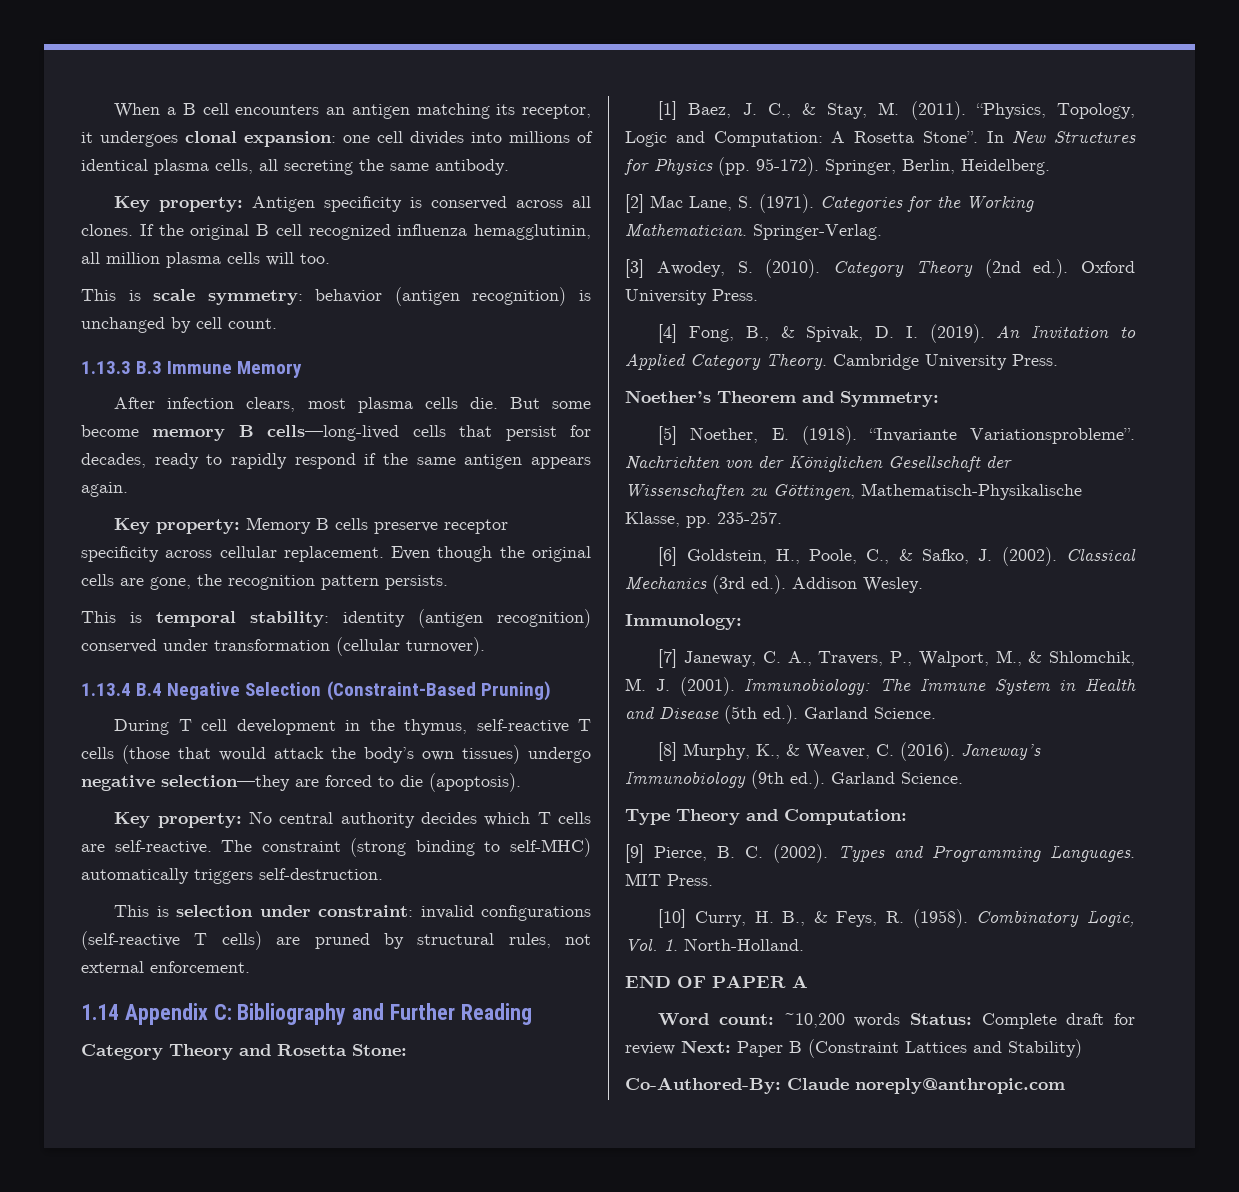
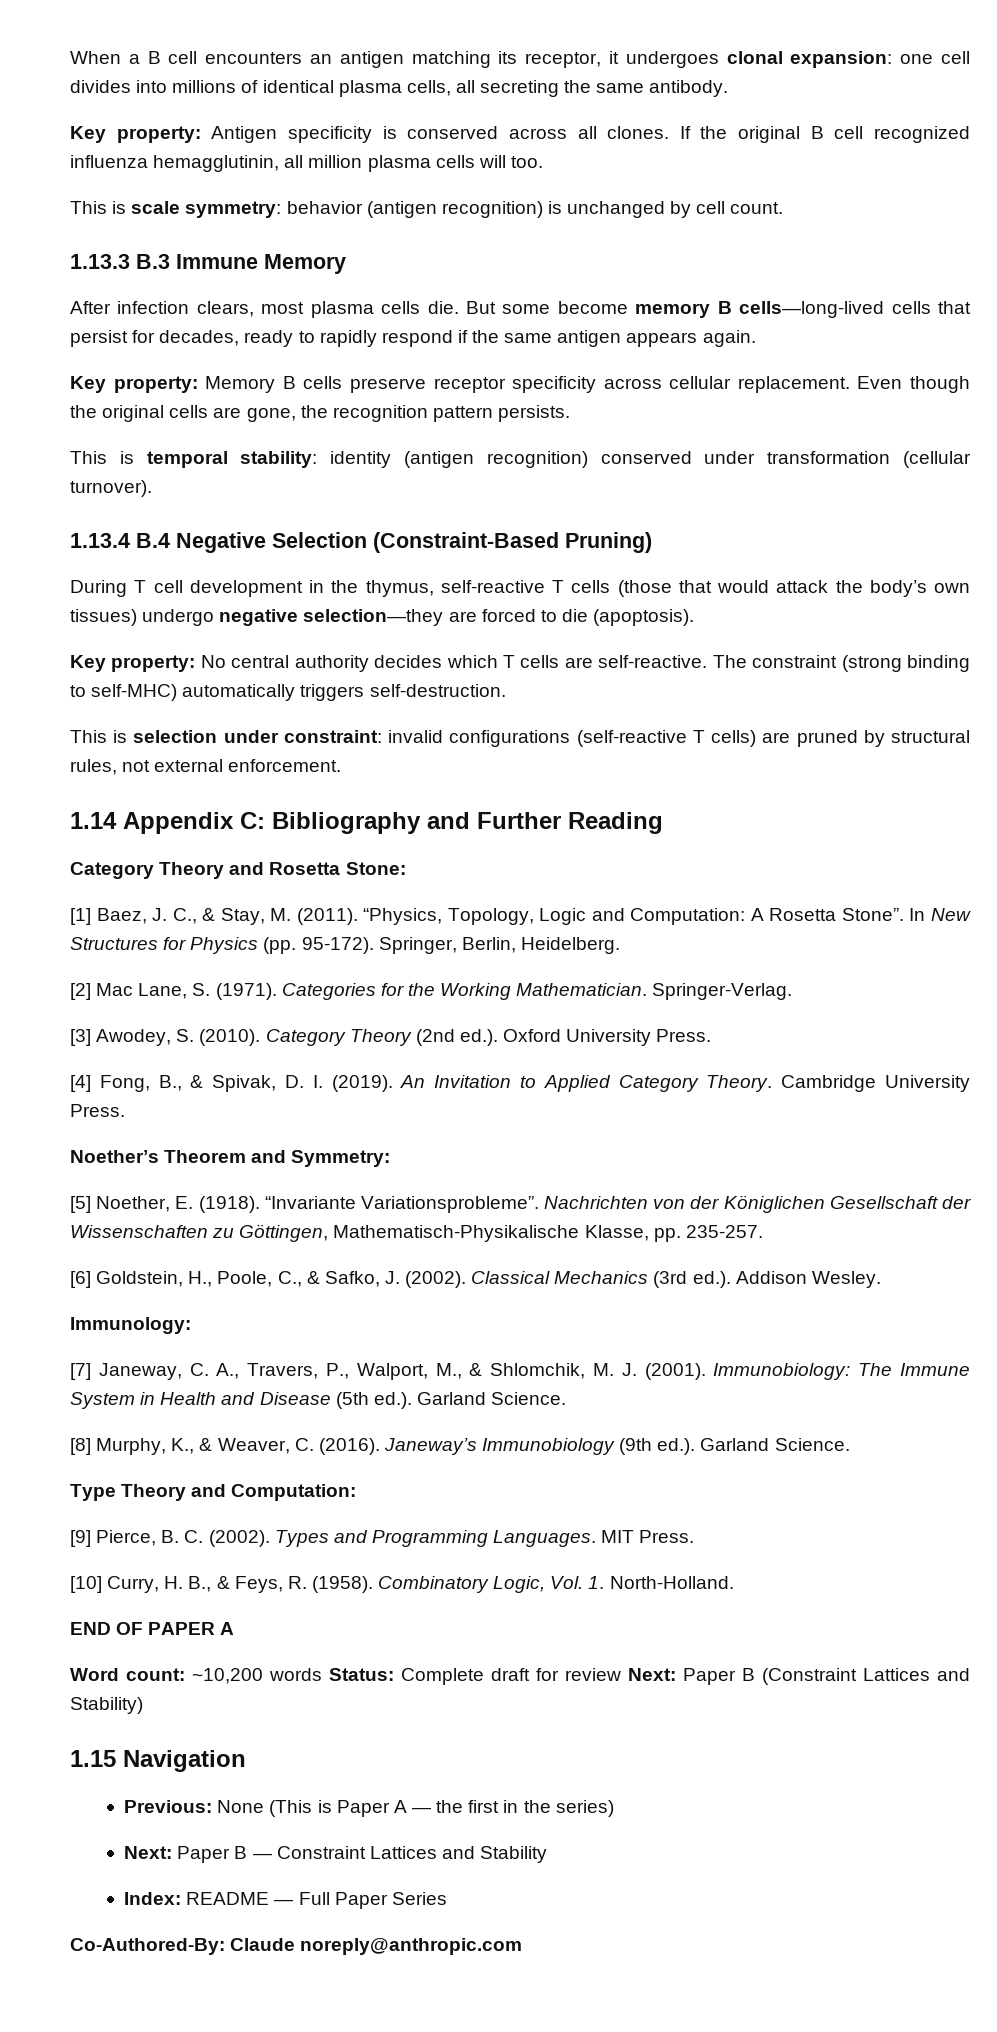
+ 1.15 Navigation
+ Previous: None (This is Paper A — the first in the series)
+ Next: Paper B — Constraint Lattices and Stability
+ Index: README — Full Paper Series

